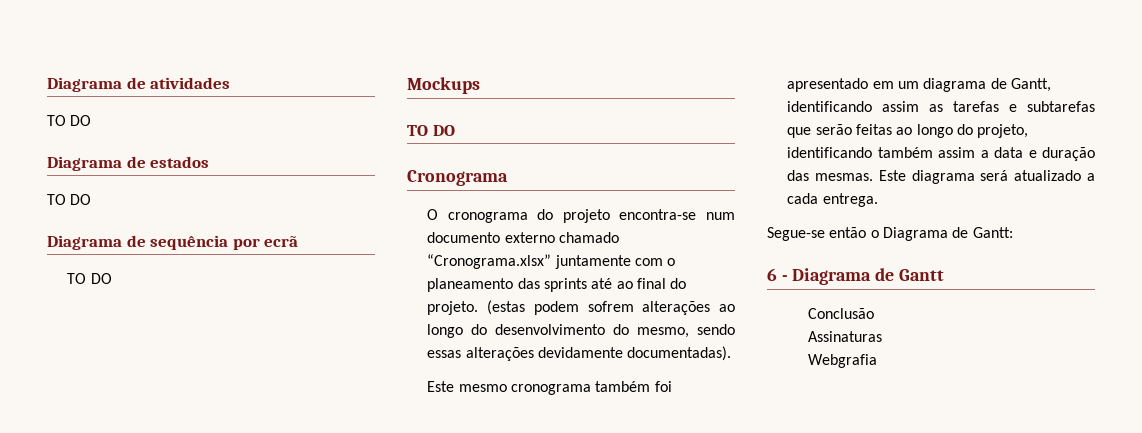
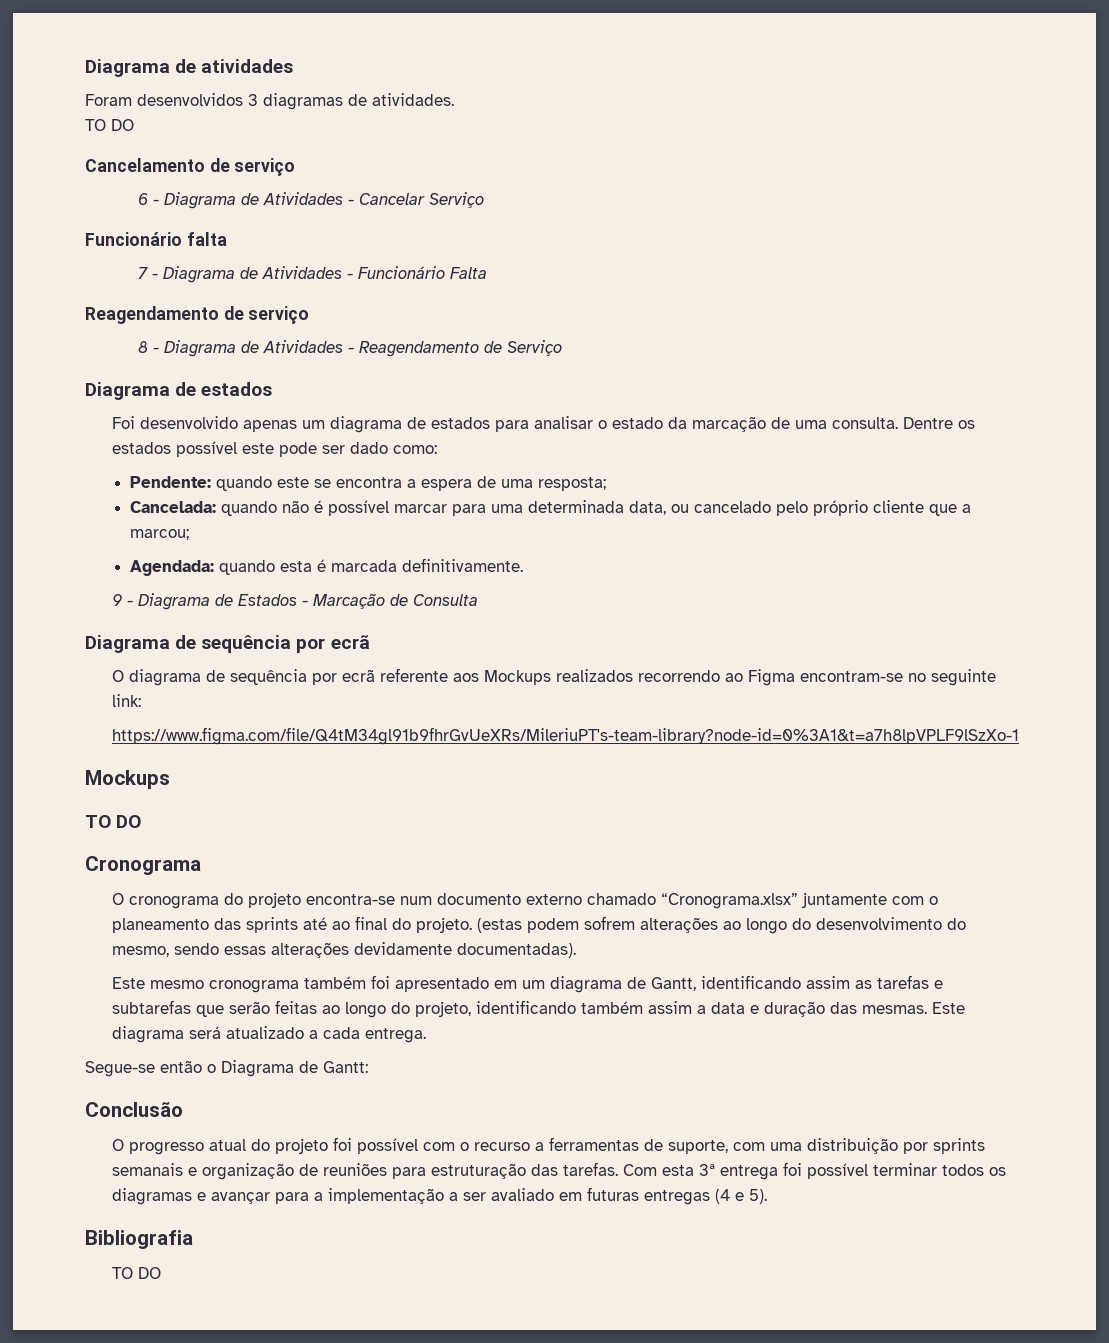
  Diagrama de atividades
+ Foram desenvolvidos 3 diagramas de atividades.
  TO DO
+ Cancelamento de serviço
+ 6 - Diagrama de Atividades - Cancelar Serviço
+ Funcionário falta
+ 7 - Diagrama de Atividades - Funcionário Falta
+ Reagendamento de serviço
+ 8 - Diagrama de Atividades - Reagendamento de Serviço
  Diagrama de estados
- TO DO
+ Foi desenvolvido apenas um diagrama de estados para analisar o estado da marcação de uma consulta. Dentre os estados possível este pode ser dado como:
+ Pendente: quando este se encontra a espera de uma resposta;
+ Cancelada: quando não é possível marcar para uma determinada data, ou cancelado pelo próprio cliente que a marcou;
+ Agendada: quando esta é marcada definitivamente.
+ 9 - Diagrama de Estados - Marcação de Consulta
  Diagrama de sequência por ecrã
- TO DO
+ O diagrama de sequência por ecrã referente aos Mockups realizados recorrendo ao Figma encontram-se no seguinte link:
+ https://www.figma.com/file/Q4tM34gl91b9fhrGvUeXRs/MileriuPT's-team-library?node-id=0%3A1&t=a7h8lpVPLF9lSzXo-1
- 6 - Diagrama de Gantt
  Conclusão
- Assinaturas
- Webgrafia
+ O progresso atual do projeto foi possível com o recurso a ferramentas de suporte, com uma distribuição por sprints semanais e organização de reuniões para estruturação das tarefas. Com esta 3ª entrega foi possível terminar todos os diagramas e avançar para a implementação a ser avaliado em futuras entregas (4 e 5).
+ Bibliografia
+ TO DO

